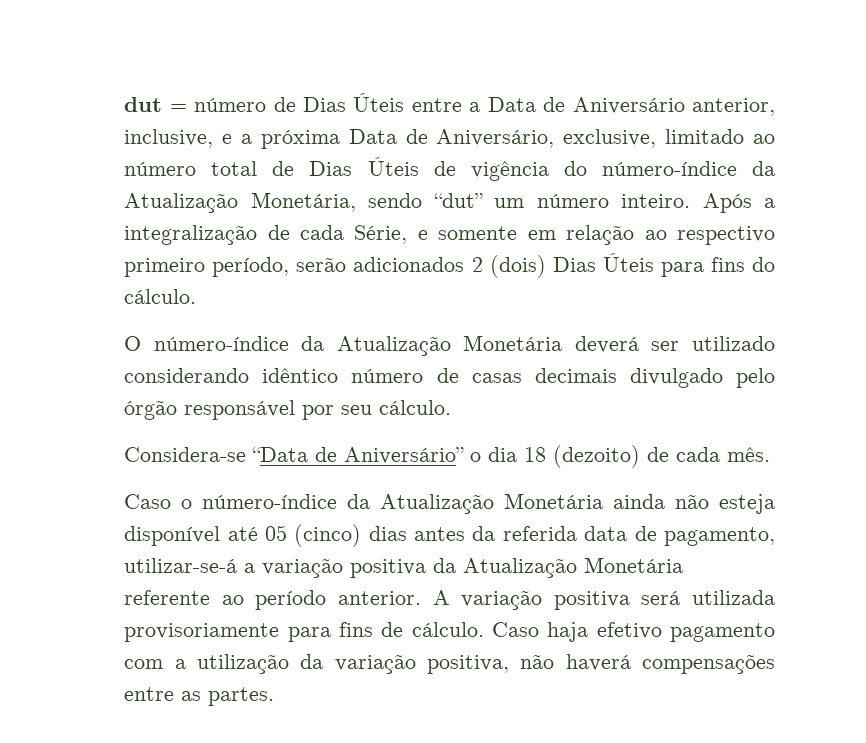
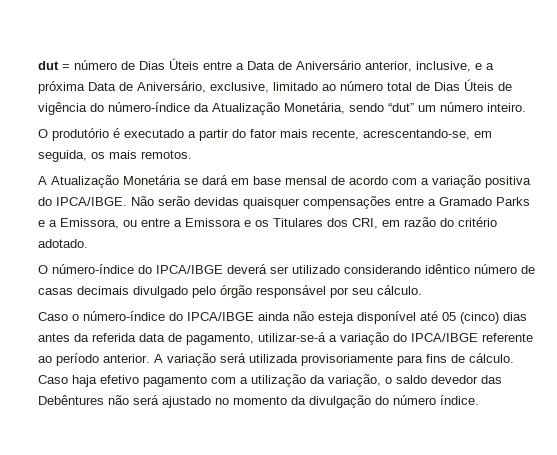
- dut = número de Dias Úteis entre a Data de Aniversário anterior, inclusive, e a próxima Data de Aniversário, exclusive, limitado ao número total de Dias Úteis de vigência do número-índice da Atualização Monetária, sendo “dut” um número inteiro. Após a integralização de cada Série, e somente em relação ao respectivo primeiro período, serão adicionados 2 (dois) Dias Úteis para fins do cálculo.
+ dut = número de Dias Úteis entre a Data de Aniversário anterior, inclusive, e a próxima Data de Aniversário, exclusive, limitado ao número total de Dias Úteis de vigência do número-índice da Atualização Monetária, sendo “dut” um número inteiro.
+ O produtório é executado a partir do fator mais recente, acrescentando-se, em seguida, os mais remotos.
+ A Atualização Monetária se dará em base mensal de acordo com a variação positiva do IPCA/IBGE. Não serão devidas quaisquer compensações entre a Gramado Parks e a Emissora, ou entre a Emissora e os Titulares dos CRI, em razão do critério adotado.
- O número-índice da Atualização Monetária deverá ser utilizado considerando idêntico número de casas decimais divulgado pelo órgão responsável por seu cálculo.
+ O número-índice do IPCA/IBGE deverá ser utilizado considerando idêntico número de casas decimais divulgado pelo órgão responsável por seu cálculo.
- Considera-se “Data de Aniversário” o dia 18 (dezoito) de cada mês.
- Caso o número-índice da Atualização Monetária ainda não esteja disponível até 05 (cinco) dias antes da referida data de pagamento, utilizar-se-á a variação positiva da Atualização Monetária referente ao período anterior.
+ Caso o número-índice do IPCA/IBGE ainda não esteja disponível até 05 (cinco) dias antes da referida data de pagamento, utilizar-se-á a variação do IPCA/IBGE referente ao período anterior.
- A variação positiva será utilizada provisoriamente para fins de cálculo.
+ A variação será utilizada provisoriamente para fins de cálculo.
- Caso haja efetivo pagamento com a utilização da variação positiva, não haverá compensações entre as partes.
+ Caso haja efetivo pagamento com a utilização da variação, o saldo devedor das Debêntures não será ajustado no momento da divulgação do número índice.

